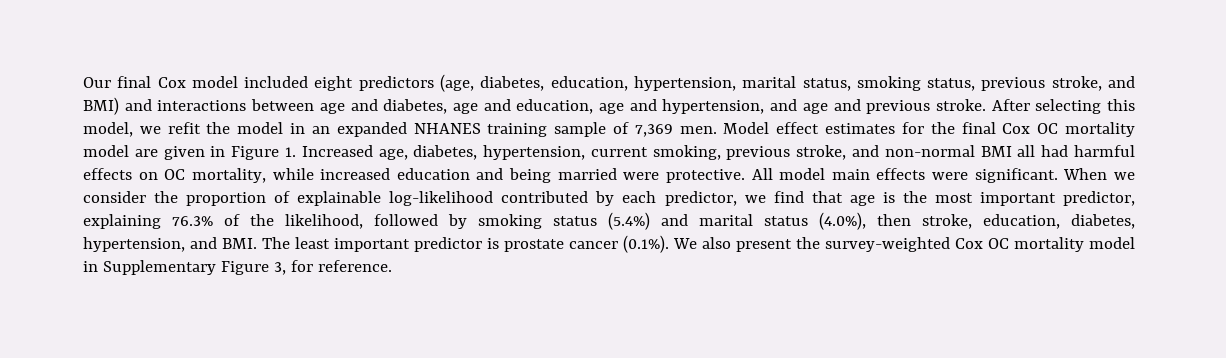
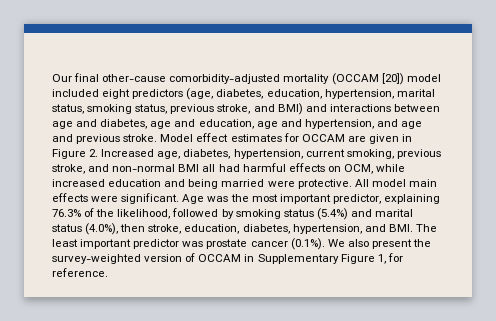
- Our final Cox model included eight predictors (age, diabetes, education, hypertension, marital status, smoking status, previous stroke, and BMI) and interactions between age and diabetes, age and education, age and hypertension, and age and previous stroke.
+ Our final other-cause comorbidity-adjusted mortality (OCCAM [20]) model included eight predictors (age, diabetes, education, hypertension, marital status, smoking status, previous stroke, and BMI) and interactions between age and diabetes, age and education, age and hypertension, and age and previous stroke.
- After selecting this model, we refit the model in an expanded NHANES training sample of 7,369 men. Model effect estimates for the final Cox OC mortality model are given in Figure 1. Increased age, diabetes, hypertension, current smoking, previous stroke, and non-normal BMI all had harmful effects on OC mortality, while increased education and being married were protective.
+ Model effect estimates for OCCAM are given in Figure 2. Increased age, diabetes, hypertension, current smoking, previous stroke, and non-normal BMI all had harmful effects on OCM, while increased education and being married were protective.
- When we consider the proportion of explainable log-likelihood contributed by each predictor, we find that age is the most important predictor, explaining 76.3% of the likelihood, followed by smoking status (5.4%) and marital status (4.0%), then stroke, education, diabetes, hypertension, and BMI. The least important predictor is prostate cancer (0.1%). We also present the survey-weighted Cox OC mortality model in Supplementary Figure 3, for reference.
+ Age was the most important predictor, explaining 76.3% of the likelihood, followed by smoking status (5.4%) and marital status (4.0%), then stroke, education, diabetes, hypertension, and BMI. The least important predictor was prostate cancer (0.1%). We also present the survey-weighted version of OCCAM in Supplementary Figure 1, for reference.

